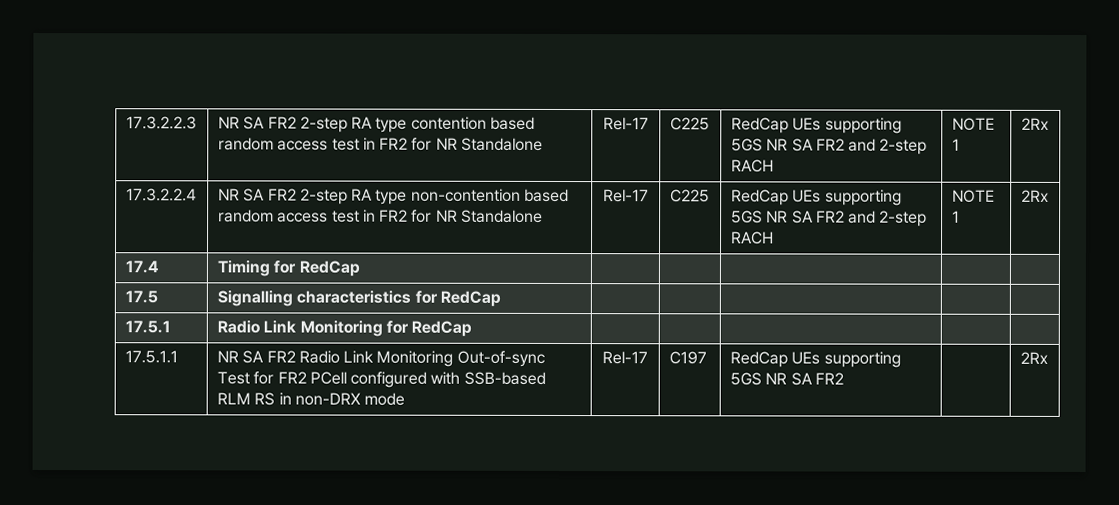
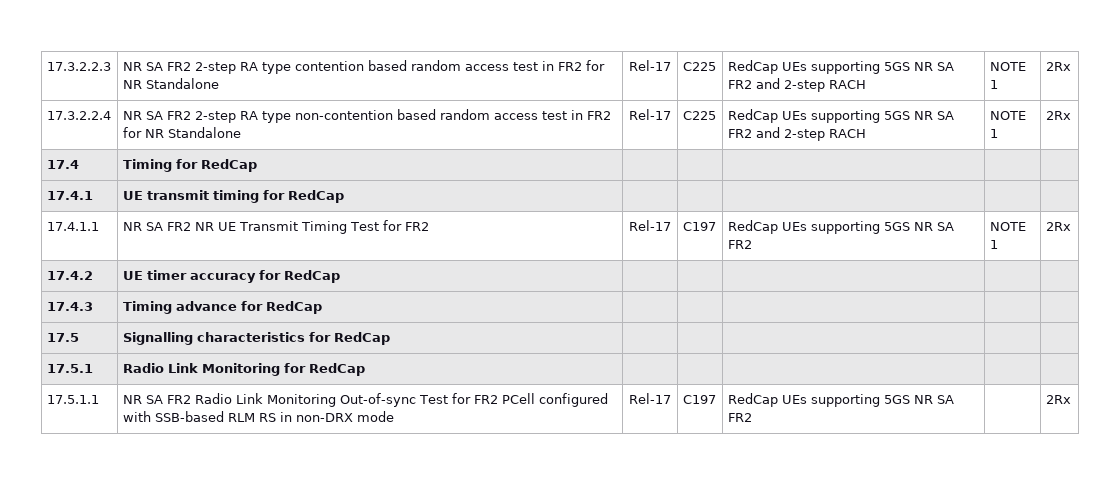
+ 17.4.1 | UE transmit timing for RedCap | | | | |
+ 17.4.1.1 | NR SA FR2 NR UE Transmit Timing Test for FR2 | Rel-17 | C197 | RedCap UEs supporting 5GS NR SA FR2 | NOTE 1 | 2Rx
+ 17.4.2 | UE timer accuracy for RedCap | | | | |
+ 17.4.3 | Timing advance for RedCap | | | | |

